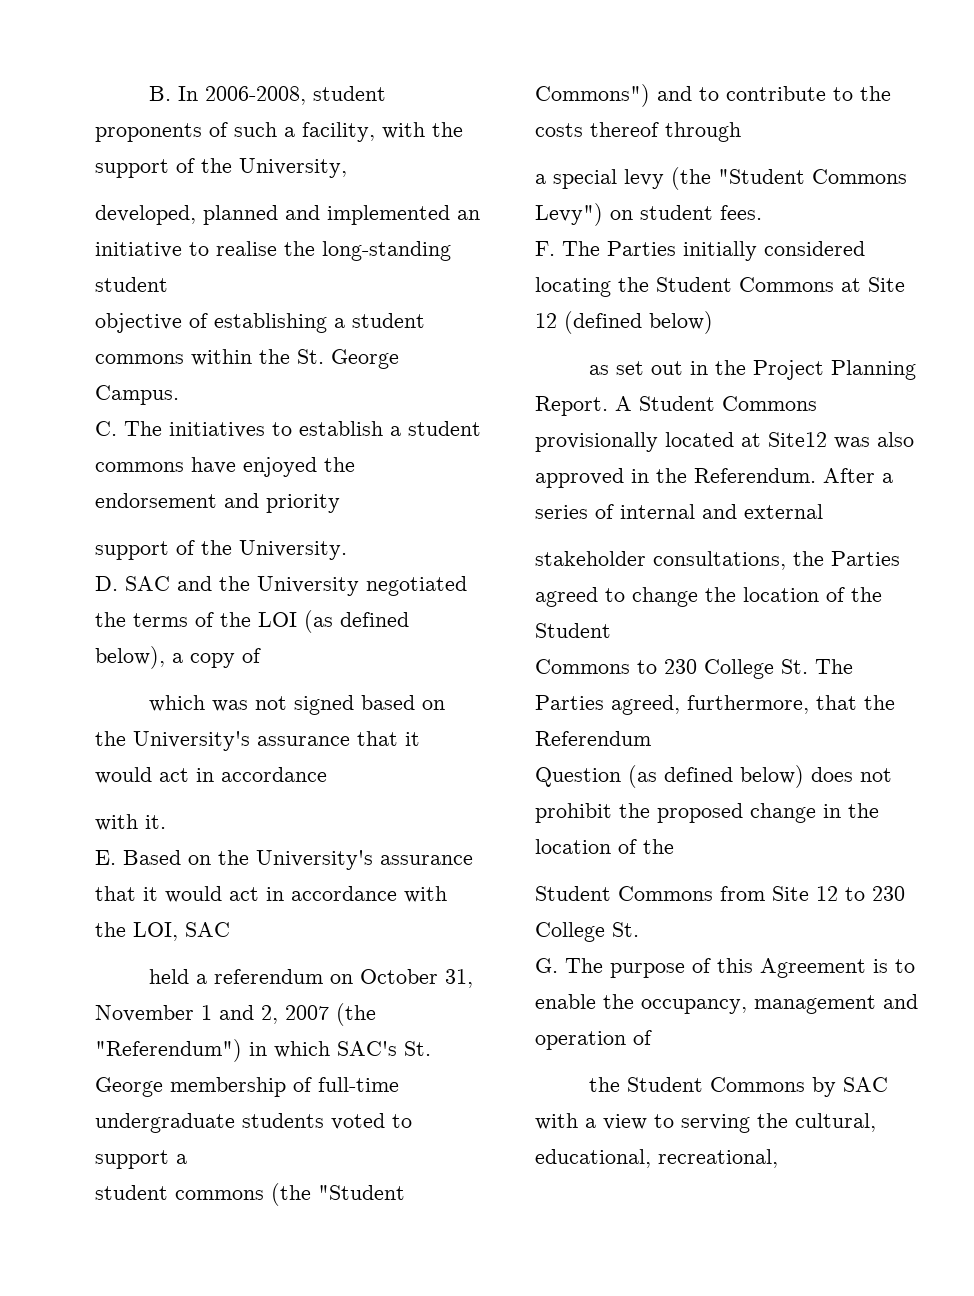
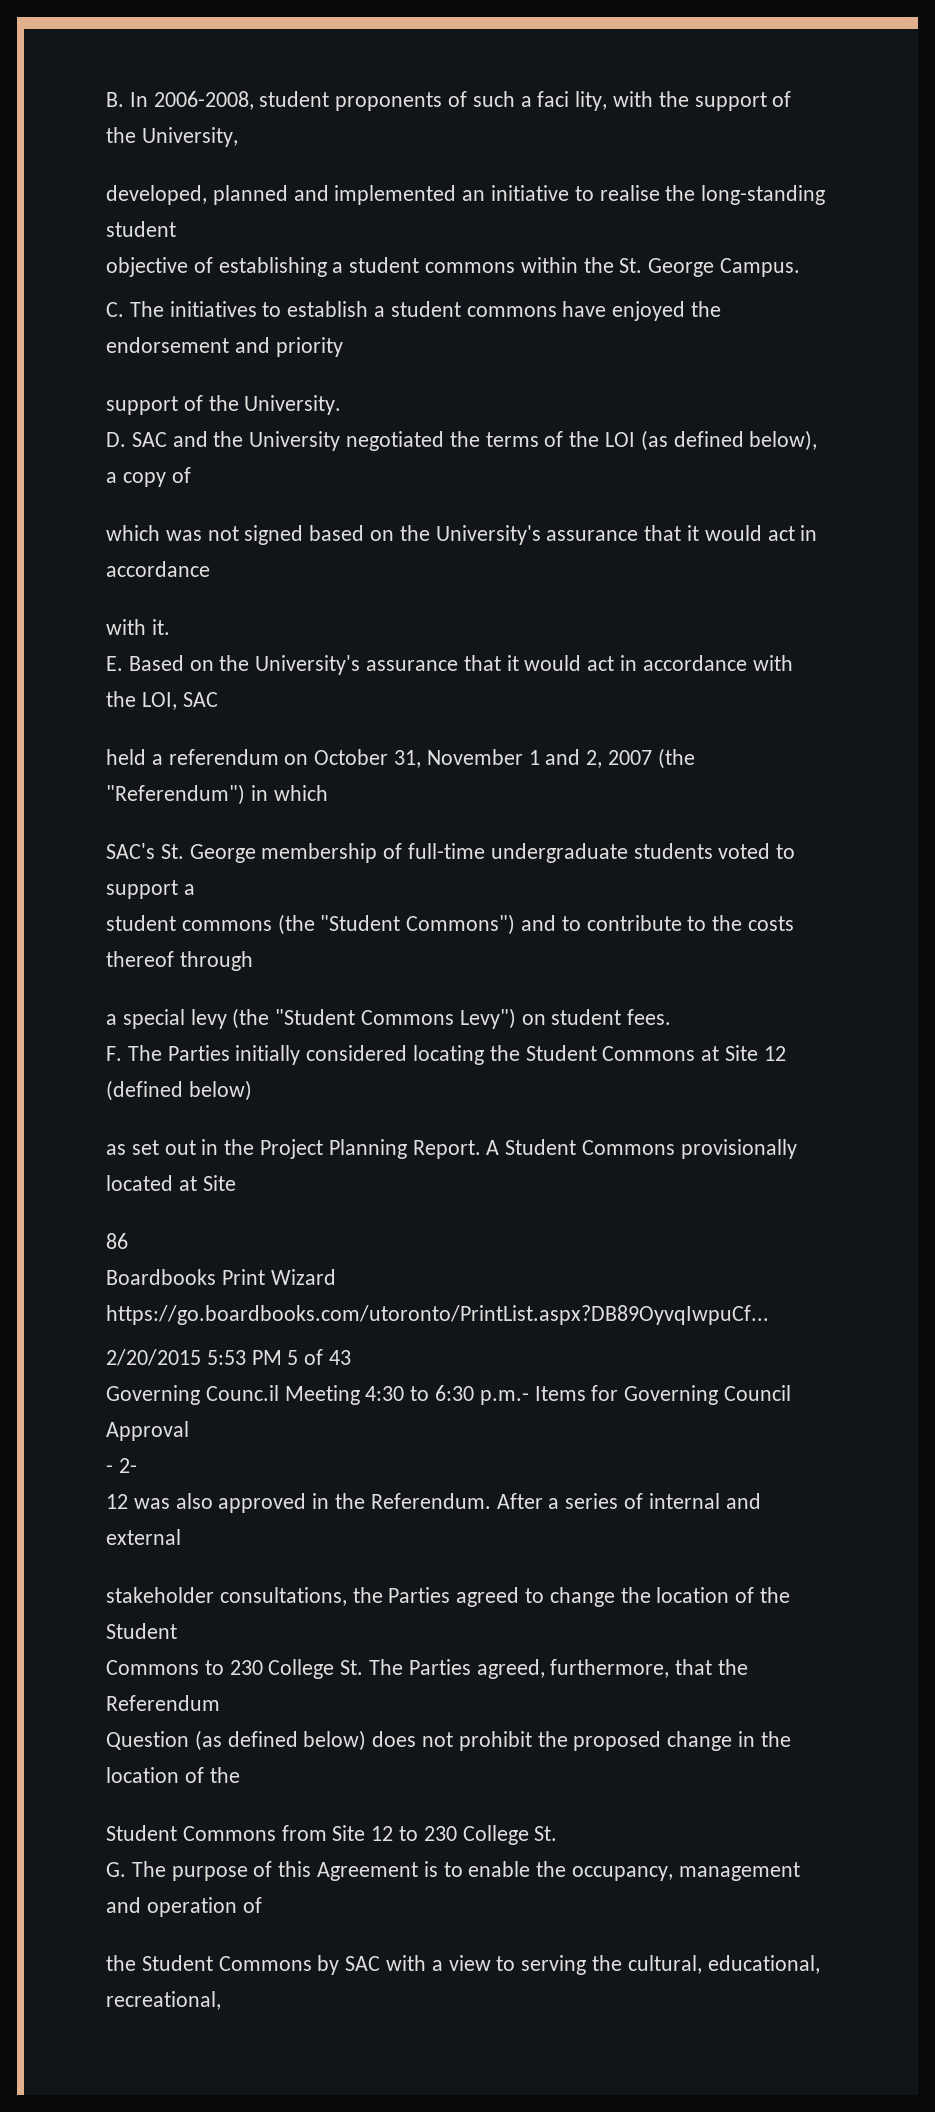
- B. In 2006-2008, student proponents of such a facility, with the support of the University,
+ B. In 2006-2008, student proponents of such a faci lity, with the support of the University,
- held a referendum on October 31, November 1 and 2, 2007 (the "Referendum") in which SAC's St. George membership of full-time undergraduate students voted to support a
+ held a referendum on October 31, November 1 and 2, 2007 (the "Referendum") in which
+ SAC's St. George membership of full-time undergraduate students voted to support a
- A Student Commons provisionally located at Site12 was also approved in the Referendum.
+ A Student Commons provisionally located at Site
+ 86
+ Boardbooks Print Wizard https://go.boardbooks.com/utoronto/PrintList.aspx?DB89OyvqIwpuCf...
+ 2/20/2015 5:53 PM 5 of 43
+ Governing Counc.il Meeting 4:30 to 6:30 p.m.- Items for Governing Council Approval
+ - 2-
+ 12 was also approved in the Referendum.

